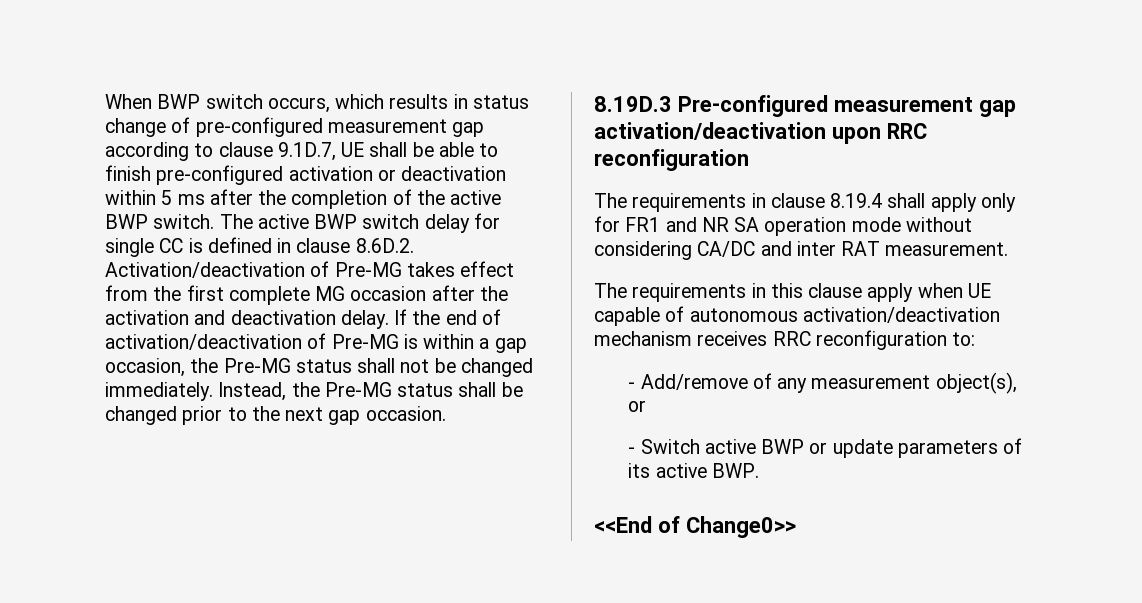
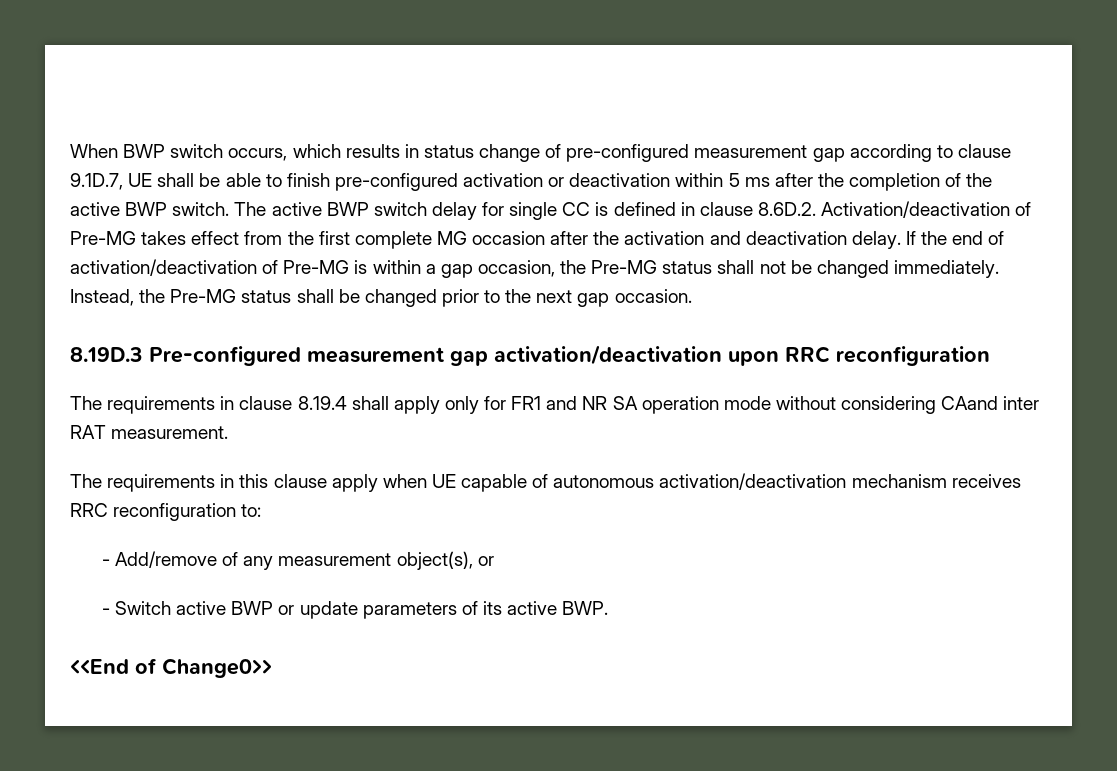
- The requirements in clause 8.19.4 shall apply only for FR1 and NR SA operation mode without considering CA/DC and inter RAT measurement.
+ The requirements in clause 8.19.4 shall apply only for FR1 and NR SA operation mode without considering CAand inter RAT measurement.

